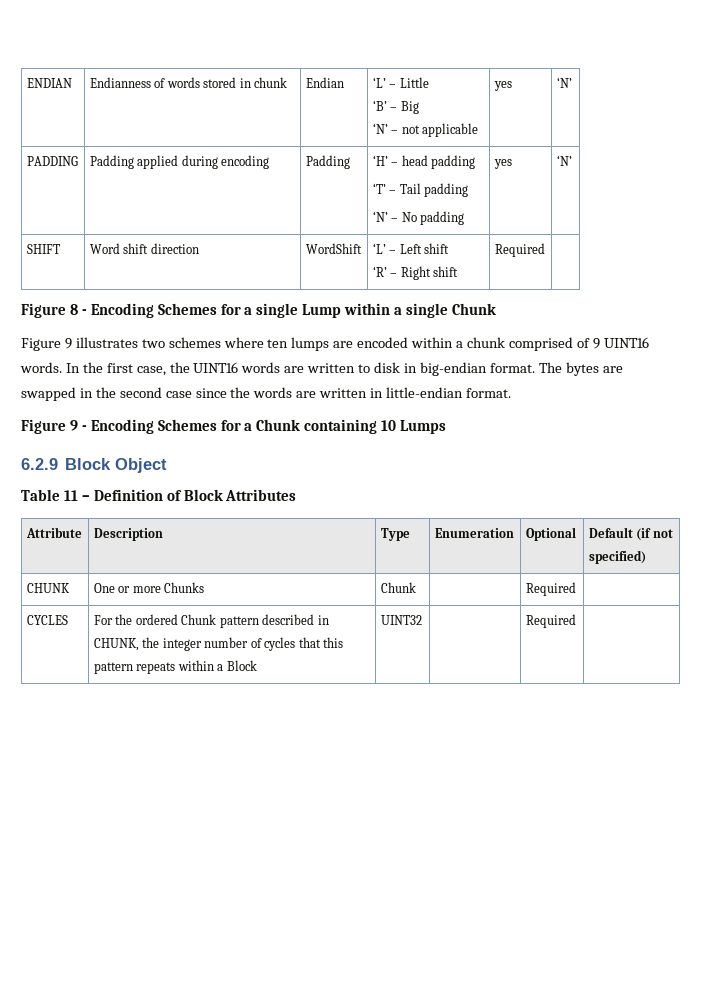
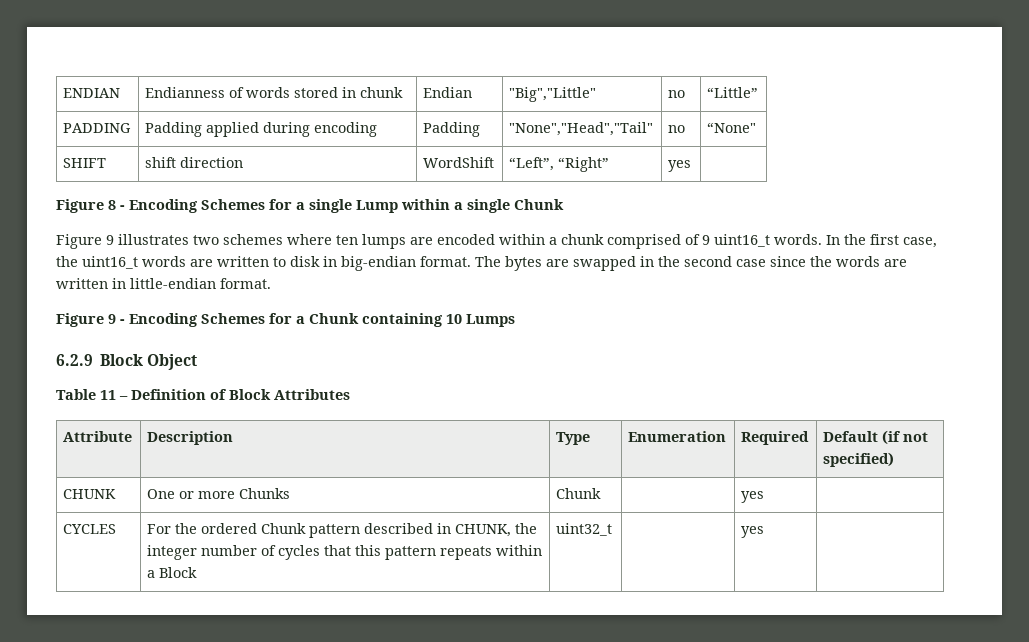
- ENDIAN | Endianness of words stored in chunk | Endian | ‘L’ – Little
- ‘B’ – Big
- ‘N’ – not applicable | yes | ‘N’
+ ENDIAN | Endianness of words stored in chunk | Endian | "Big","Little" | no | “Little”
- PADDING | Padding applied during encoding | Padding | ‘H’ – head padding
- ‘T’ – Tail padding
- ‘N’ – No padding | yes | ‘N’
+ PADDING | Padding applied during encoding | Padding | "None","Head","Tail" | no | “None"
- SHIFT | Word shift direction | WordShift | ‘L’ – Left shift
- ‘R’ – Right shift | Required |
+ SHIFT | shift direction | WordShift | “Left”, “Right” | yes |
- Figure 9 illustrates two schemes where ten lumps are encoded within a chunk comprised of 9 UINT16 words.
+ Figure 9 illustrates two schemes where ten lumps are encoded within a chunk comprised of 9 uint16_t words.
- In the first case, the UINT16 words are written to disk in big-endian format.
+ In the first case, the uint16_t words are written to disk in big-endian format.
- Attribute | Description | Type | Enumeration | Optional | Default (if not specified)
+ Attribute | Description | Type | Enumeration | Required | Default (if not specified)
- CHUNK | One or more Chunks | Chunk | | Required |
+ CHUNK | One or more Chunks | Chunk | | yes |
- CYCLES | For the ordered Chunk pattern described in CHUNK, the integer number of cycles that this pattern repeats within a Block | UINT32 | | Required |
+ CYCLES | For the ordered Chunk pattern described in CHUNK, the integer number of cycles that this pattern repeats within a Block | uint32_t | | yes |

